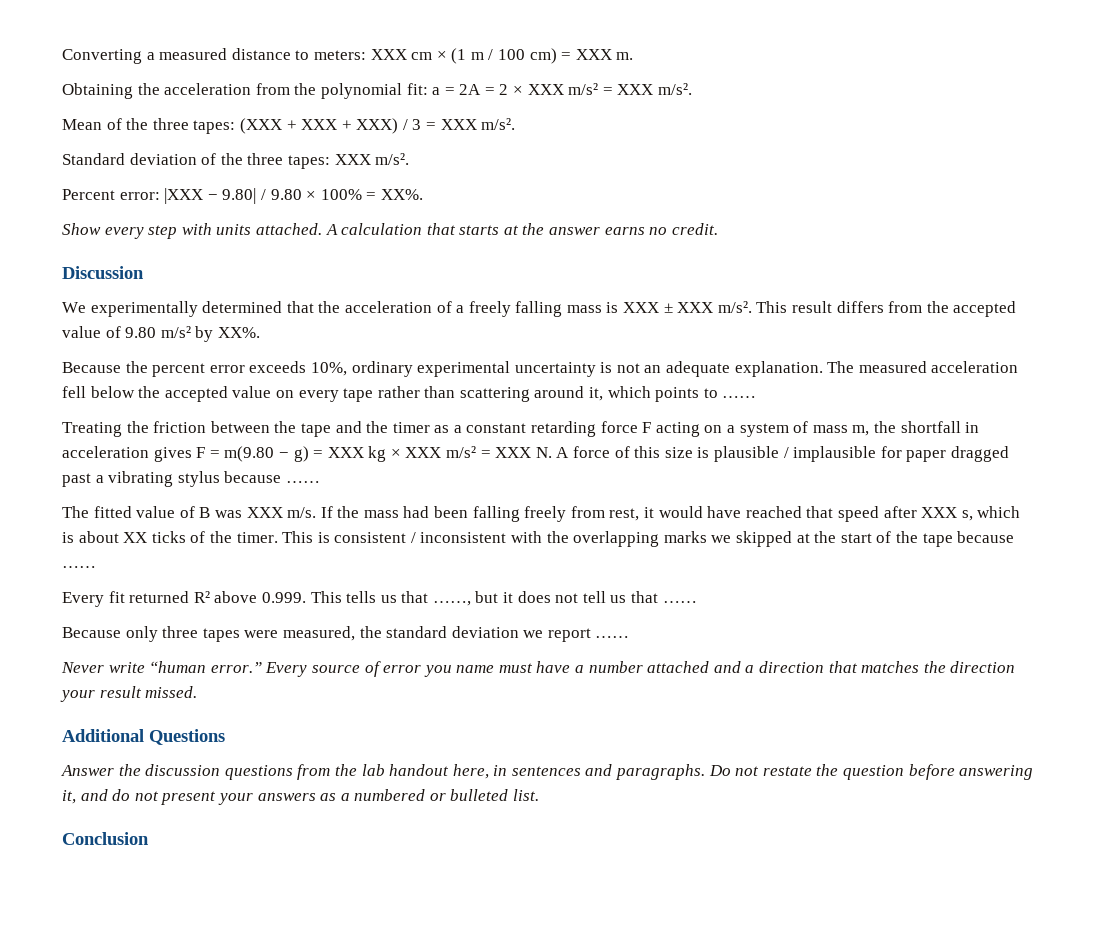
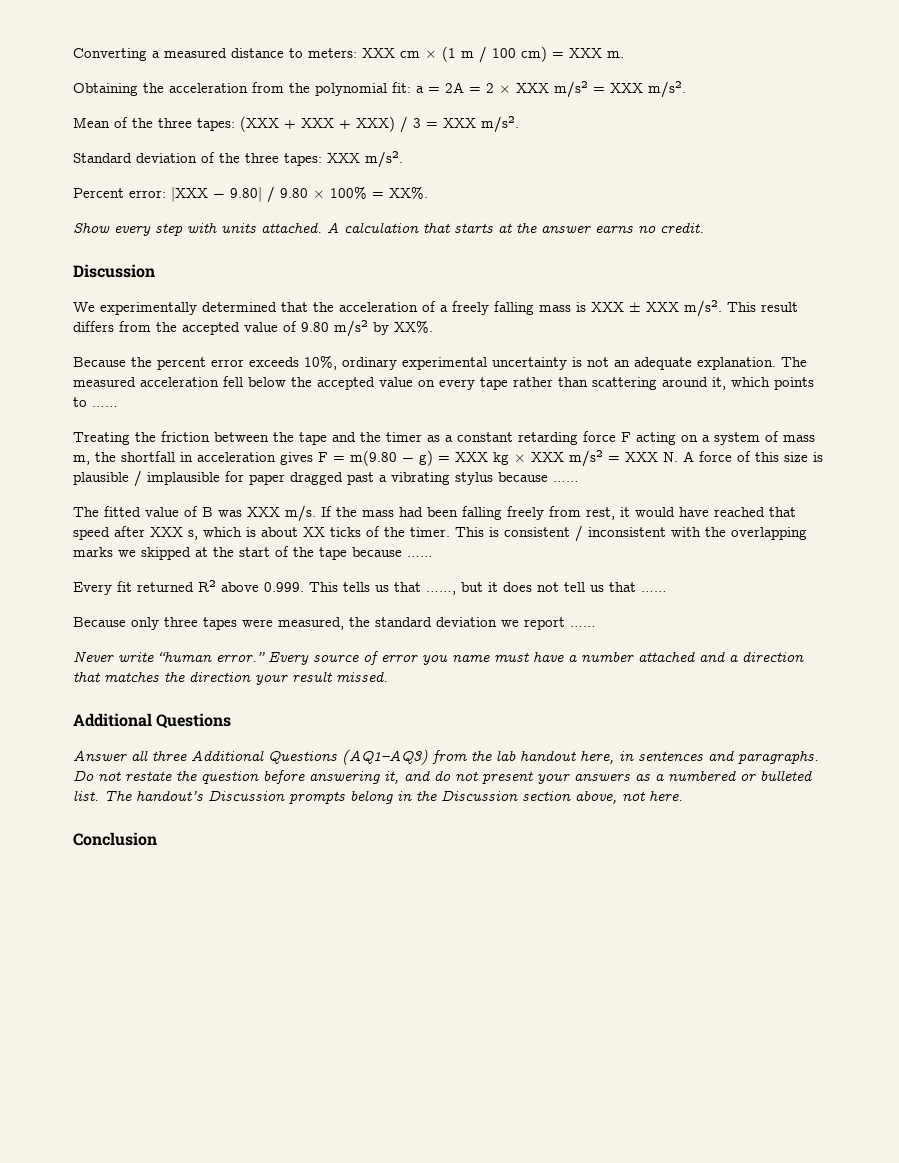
- Answer the discussion questions from the lab handout here, in sentences and paragraphs.
+ Answer all three Additional Questions (AQ1–AQ3) from the lab handout here, in sentences and paragraphs.
+ The handout’s Discussion prompts belong in the Discussion section above, not here.

